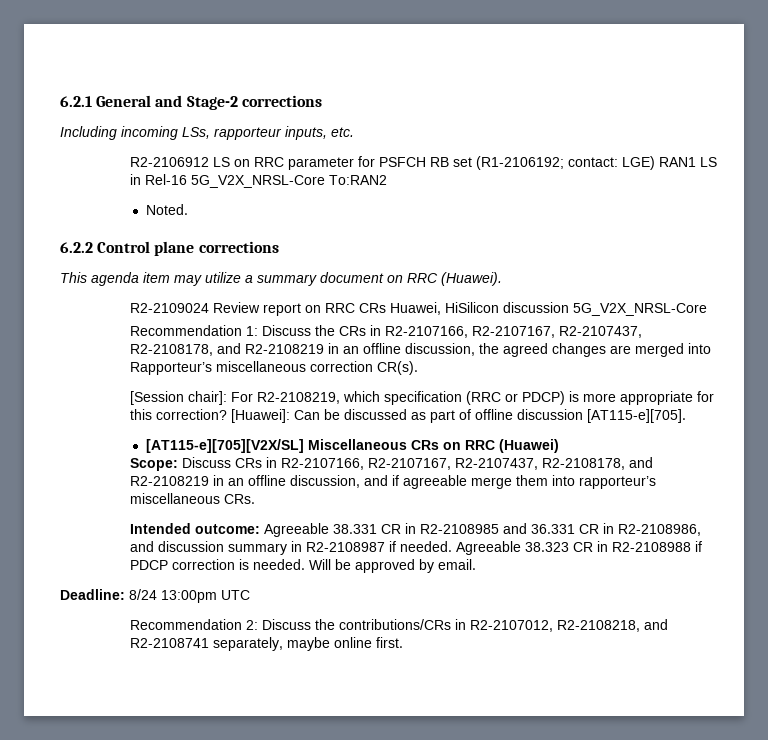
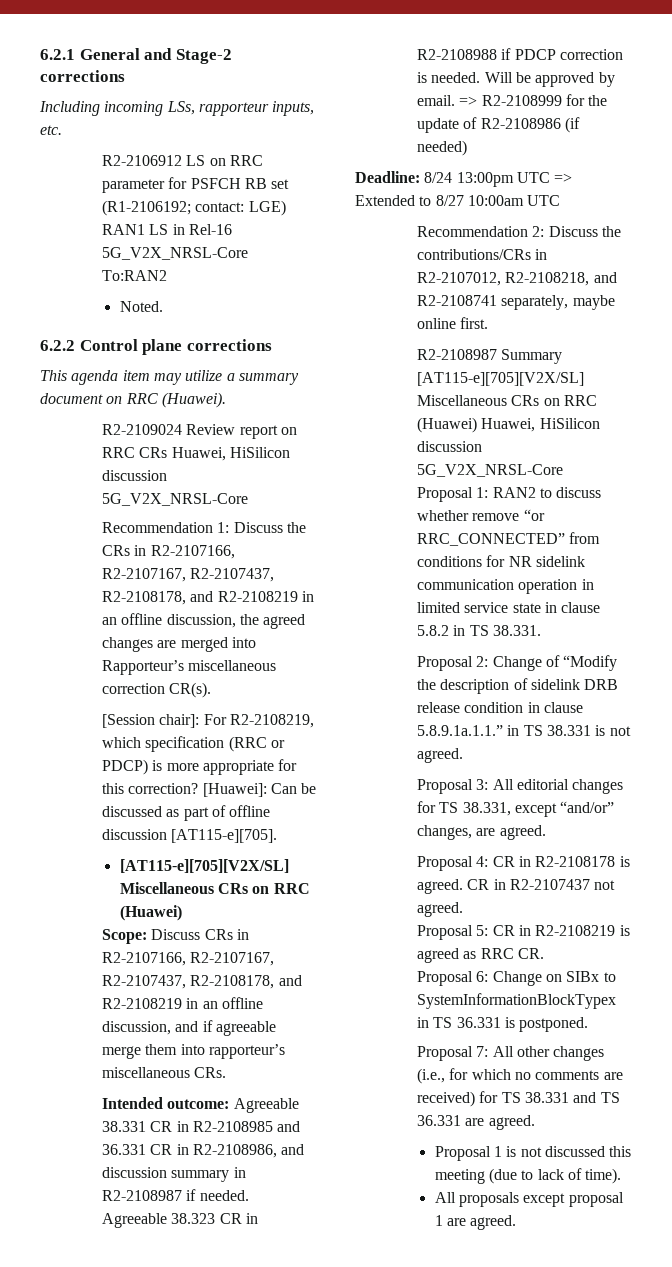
- Will be approved by email.
- Deadline: 8/24 13:00pm UTC
+ Will be approved by email. => R2-2108999 for the update of R2-2108986 (if needed)
+ Deadline: 8/24 13:00pm UTC => Extended to 8/27 10:00am UTC
+ R2-2108987 Summary [AT115-e][705][V2X/SL] Miscellaneous CRs on RRC (Huawei) Huawei, HiSilicon discussion 5G_V2X_NRSL-Core
+ Proposal 1: RAN2 to discuss whether remove “or RRC_CONNECTED” from conditions for NR sidelink communication operation in limited service state in clause 5.8.2 in TS 38.331.
+ Proposal 2: Change of “Modify the description of sidelink DRB release condition in clause 5.8.9.1a.1.1.” in TS 38.331 is not agreed.
+ Proposal 3: All editorial changes for TS 38.331, except “and/or” changes, are agreed.
+ Proposal 4: CR in R2-2108178 is agreed. CR in R2-2107437 not agreed.
+ Proposal 5: CR in R2-2108219 is agreed as RRC CR.
+ Proposal 6: Change on SIBx to SystemInformationBlockTypex in TS 36.331 is postponed.
+ Proposal 7: All other changes (i.e., for which no comments are received) for TS 38.331 and TS 36.331 are agreed.
+ Proposal 1 is not discussed this meeting (due to lack of time).
+ All proposals except proposal 1 are agreed.

